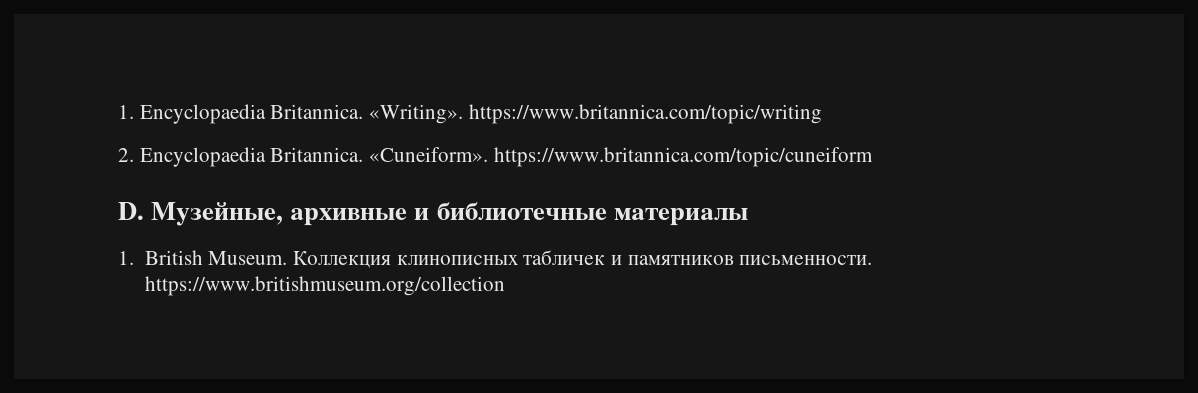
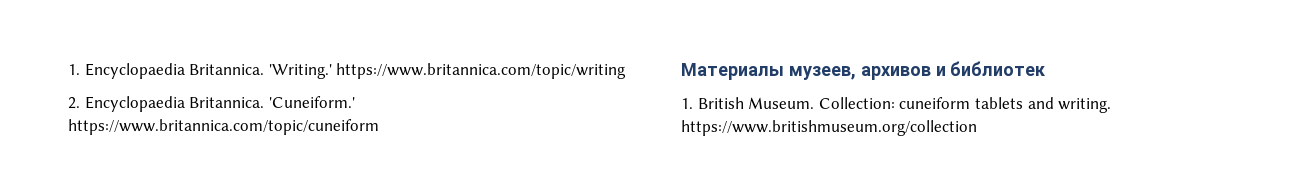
- «Writing». https://www.britannica.com/topic/writing
+ 'Writing.' https://www.britannica.com/topic/writing
- «Cuneiform». https://www.britannica.com/topic/cuneiform
+ 'Cuneiform.' https://www.britannica.com/topic/cuneiform
- D. Музейные, архивные и библиотечные материалы
- 1. British Museum. Коллекция клинописных табличек и памятников письменности. https://www.britishmuseum.org/collection
+ Материалы музеев, архивов и библиотек
+ 1. British Museum. Collection: cuneiform tablets and writing. https://www.britishmuseum.org/collection

